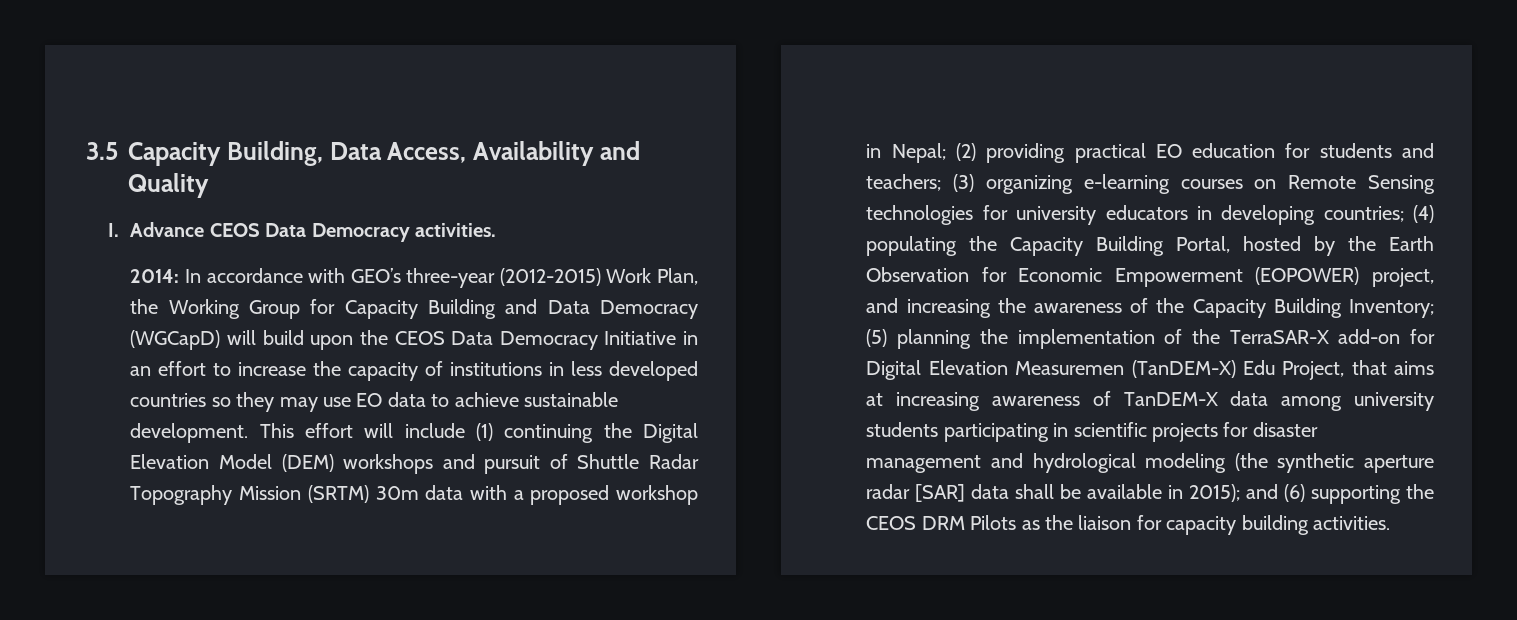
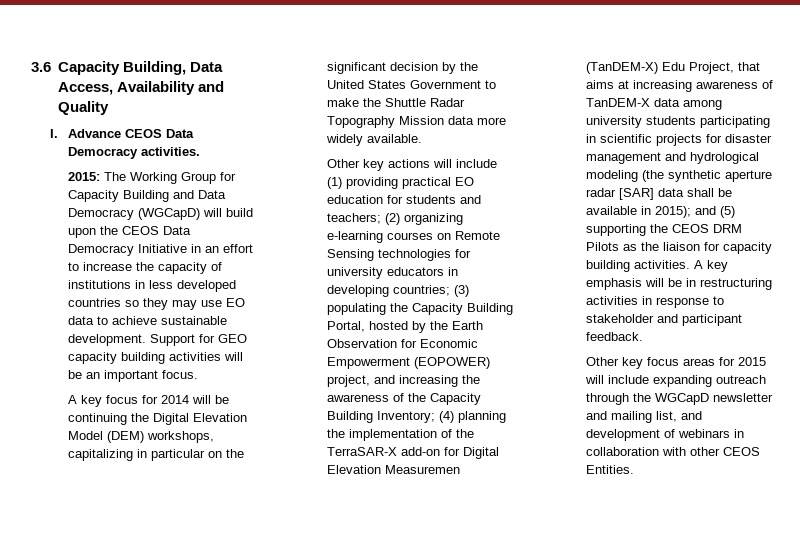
- 3.5 Capacity Building, Data Access, Availability and Quality
+ 3.6 Capacity Building, Data Access, Availability and Quality
- 2014: In accordance with GEO’s three-year (2012-2015) Work Plan, the Working Group for Capacity Building and Data Democracy (WGCapD) will build upon the CEOS Data Democracy Initiative in an effort to increase the capacity of institutions in less developed countries so they may use EO data to achieve sustainable development.
+ 2015: The Working Group for Capacity Building and Data Democracy (WGCapD) will build upon the CEOS Data Democracy Initiative in an effort to increase the capacity of institutions in less developed countries so they may use EO data to achieve sustainable development.
- This effort will include (1) continuing the Digital Elevation Model (DEM) workshops and pursuit of Shuttle Radar Topography Mission (SRTM) 30m data with a proposed workshop in Nepal; (2) providing practical EO education for students and teachers;
+ Support for GEO capacity building activities will be an important focus.
+ A key focus for 2014 will be continuing the Digital Elevation Model (DEM) workshops, capitalizing in particular on the significant decision by the United States Government to make the Shuttle Radar Topography Mission data more widely available.
+ Other key actions will include (1) providing practical EO education for students and teachers;
- (3) organizing e-learning courses on Remote Sensing technologies for university educators in developing countries;
+ (2) organizing e-learning courses on Remote Sensing technologies for university educators in developing countries;
- (4) populating the Capacity Building Portal, hosted by the Earth Observation for Economic Empowerment (EOPOWER) project, and increasing the awareness of the Capacity Building Inventory;
+ (3) populating the Capacity Building Portal, hosted by the Earth Observation for Economic Empowerment (EOPOWER) project, and increasing the awareness of the Capacity Building Inventory;
- (5) planning the implementation of the TerraSAR-X add-on for Digital Elevation Measuremen (TanDEM-X) Edu Project, that aims at increasing awareness of TanDEM-X data among university students participating in scientific projects for disaster management and hydrological modeling (the synthetic aperture radar [SAR] data shall be available in 2015);
+ (4) planning the implementation of the TerraSAR-X add-on for Digital Elevation Measuremen (TanDEM-X) Edu Project, that aims at increasing awareness of TanDEM-X data among university students participating in scientific projects for disaster management and hydrological modeling (the synthetic aperture radar [SAR] data shall be available in 2015);
- and (6) supporting the CEOS DRM Pilots as the liaison for capacity building activities.
+ and (5) supporting the CEOS DRM Pilots as the liaison for capacity building activities.
+ A key emphasis will be in restructuring activities in response to stakeholder and participant feedback.
+ Other key focus areas for 2015 will include expanding outreach through the WGCapD newsletter and mailing list, and development of webinars in collaboration with other CEOS Entities.

